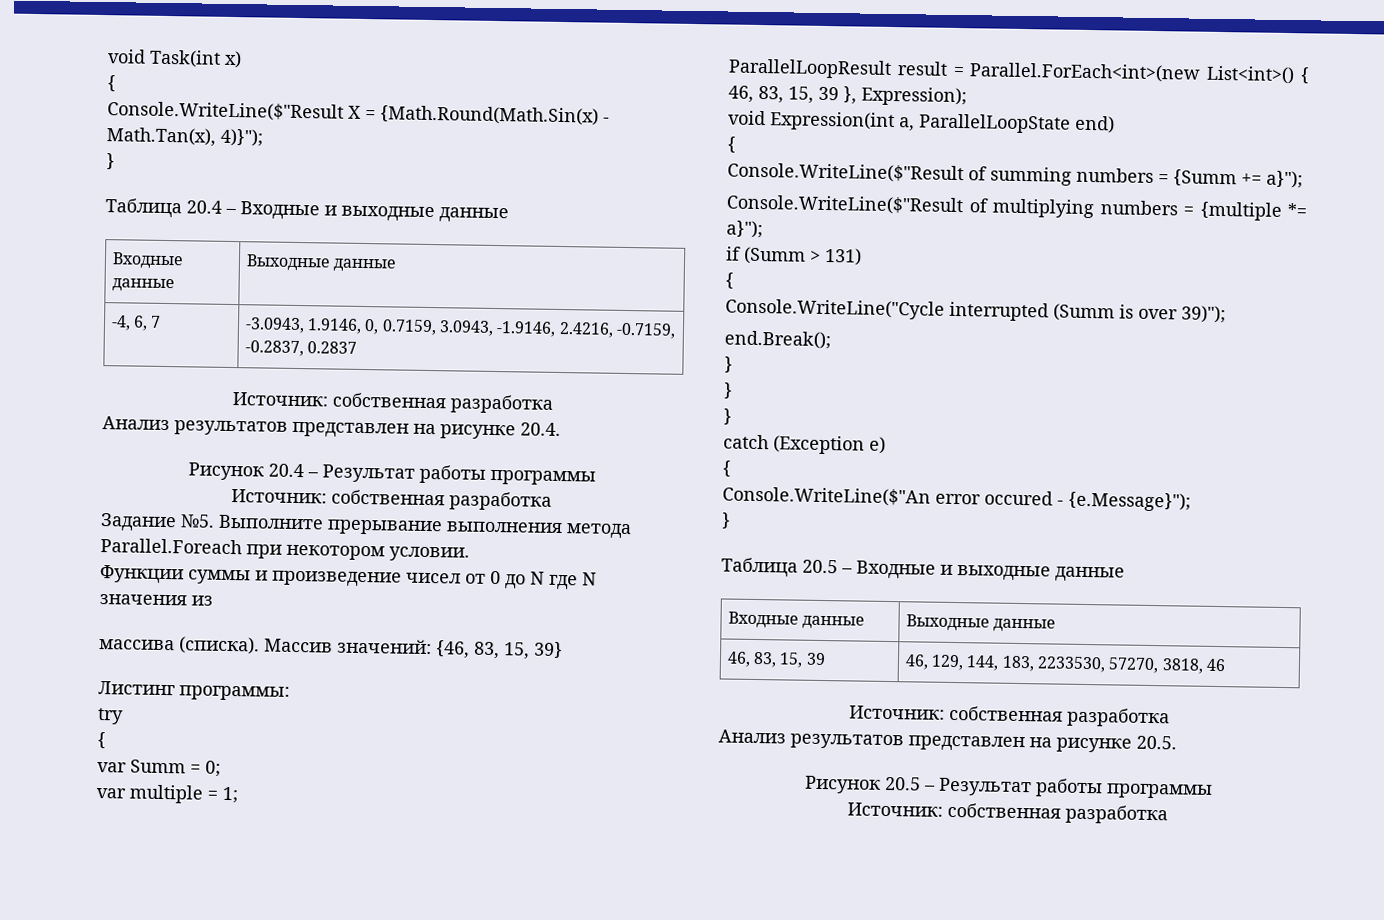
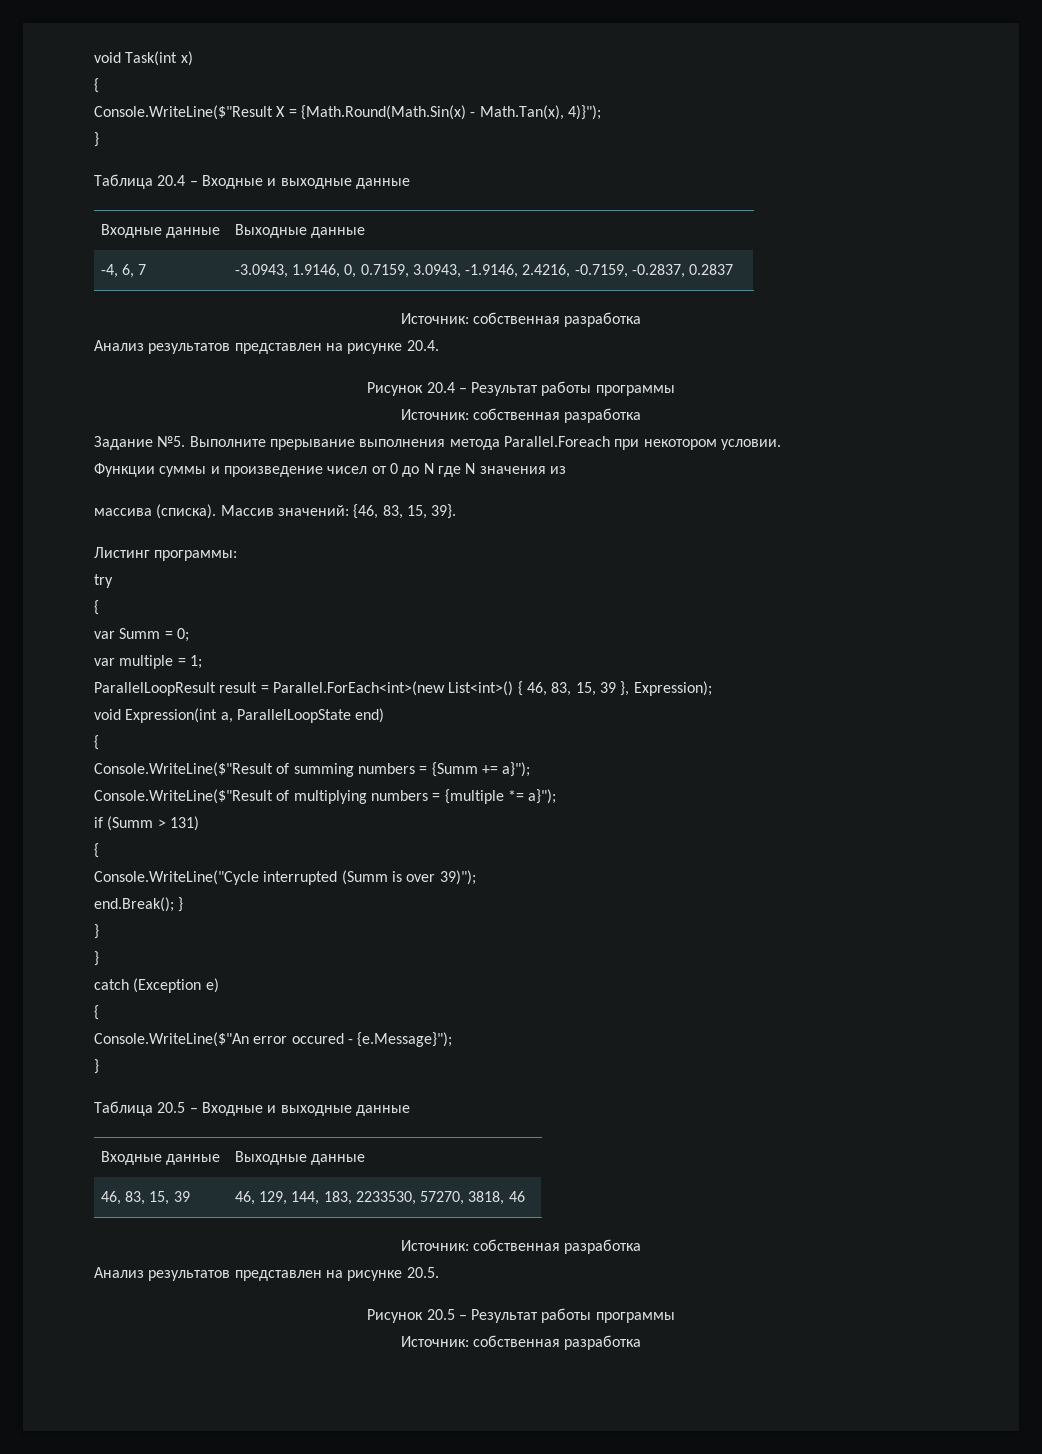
- Массив значений: {46, 83, 15, 39}
+ Массив значений: {46, 83, 15, 39}.
- end.Break();
- }
+ end.Break(); }

